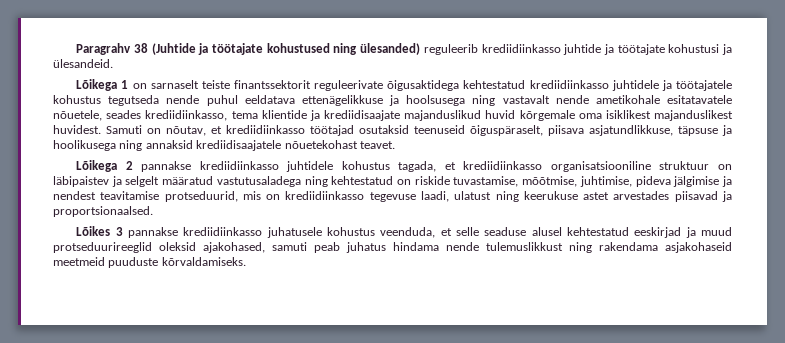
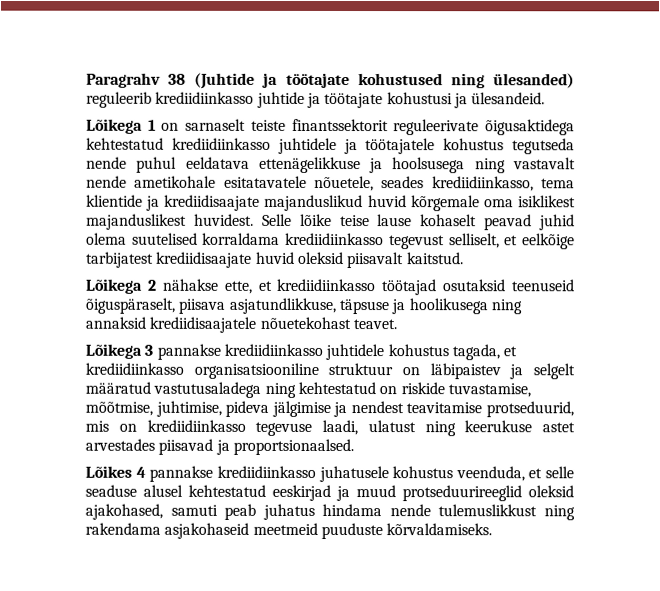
- Samuti on nõutav, et krediidiinkasso töötajad osutaksid teenuseid õiguspäraselt, piisava asjatundlikkuse, täpsuse ja hoolikusega ning annaksid krediidisaajatele nõuetekohast teavet.
+ Selle lõike teise lause kohaselt peavad juhid olema suutelised korraldama krediidiinkasso tegevust selliselt, et eelkõige tarbijatest krediidisaajate huvid oleksid piisavalt kaitstud.
+ Lõikega 2 nähakse ette, et krediidiinkasso töötajad osutaksid teenuseid õiguspäraselt, piisava asjatundlikkuse, täpsuse ja hoolikusega ning annaksid krediidisaajatele nõuetekohast teavet.
- Lõikega 2 pannakse krediidiinkasso juhtidele kohustus tagada, et krediidiinkasso organisatsiooniline struktuur on läbipaistev ja selgelt määratud vastutusaladega ning kehtestatud on riskide tuvastamise, mõõtmise, juhtimise, pideva jälgimise ja nendest teavitamise protseduurid, mis on krediidiinkasso tegevuse laadi, ulatust ning keerukuse astet arvestades piisavad ja proportsionaalsed.
+ Lõikega 3 pannakse krediidiinkasso juhtidele kohustus tagada, et krediidiinkasso organisatsiooniline struktuur on läbipaistev ja selgelt määratud vastutusaladega ning kehtestatud on riskide tuvastamise, mõõtmise, juhtimise, pideva jälgimise ja nendest teavitamise protseduurid, mis on krediidiinkasso tegevuse laadi, ulatust ning keerukuse astet arvestades piisavad ja proportsionaalsed.
- Lõikes 3 pannakse krediidiinkasso juhatusele kohustus veenduda, et selle seaduse alusel kehtestatud eeskirjad ja muud protseduurireeglid oleksid ajakohased, samuti peab juhatus hindama nende tulemuslikkust ning rakendama asjakohaseid meetmeid puuduste kõrvaldamiseks.
+ Lõikes 4 pannakse krediidiinkasso juhatusele kohustus veenduda, et selle seaduse alusel kehtestatud eeskirjad ja muud protseduurireeglid oleksid ajakohased, samuti peab juhatus hindama nende tulemuslikkust ning rakendama asjakohaseid meetmeid puuduste kõrvaldamiseks.

